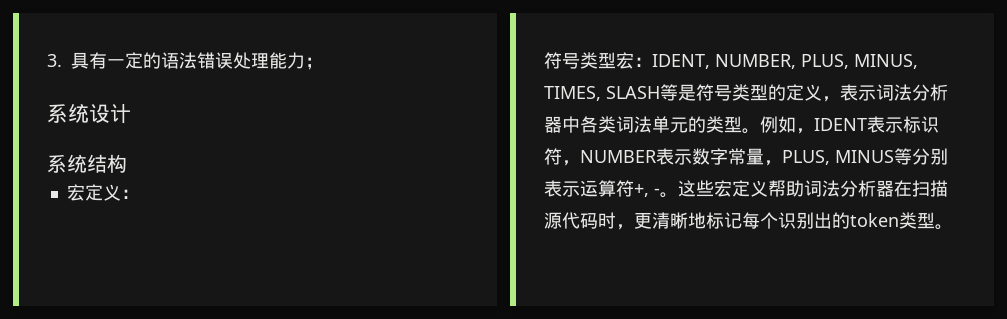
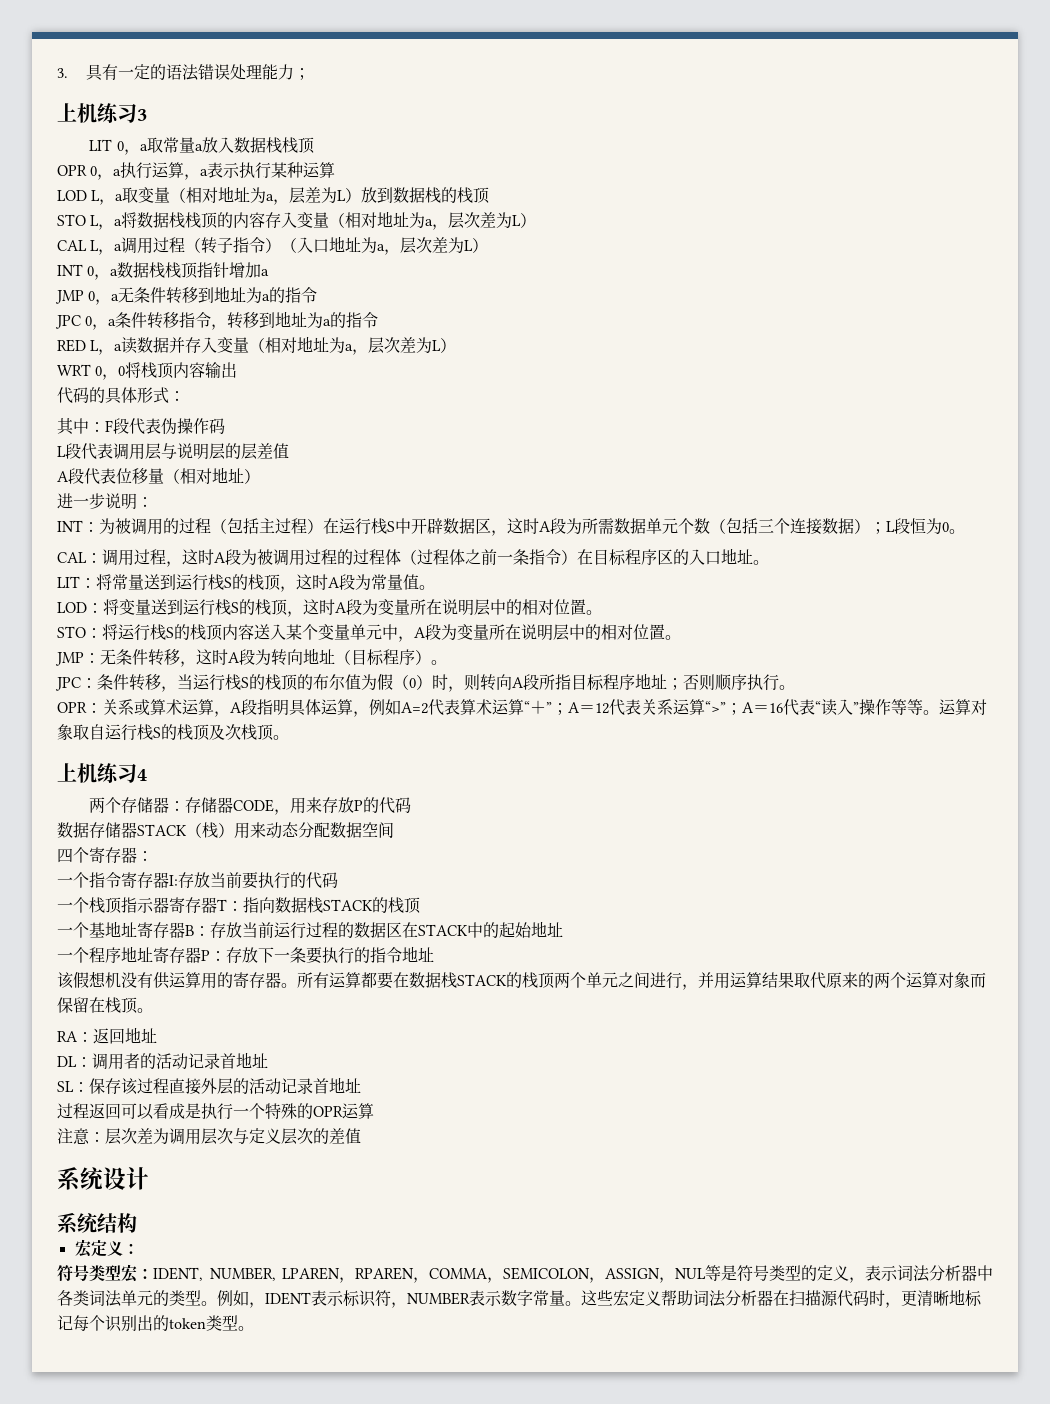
+ 上机练习3
+ LIT 0，a取常量a放入数据栈栈顶
+ OPR 0，a执行运算，a表示执行某种运算
+ LOD L，a取变量（相对地址为a，层差为L）放到数据栈的栈顶
+ STO L，a将数据栈栈顶的内容存入变量（相对地址为a，层次差为L）
+ CAL L，a调用过程（转子指令）（入口地址为a，层次差为L）
+ INT 0，a数据栈栈顶指针增加a
+ JMP 0，a无条件转移到地址为a的指令
+ JPC 0，a条件转移指令，转移到地址为a的指令
+ RED L，a读数据并存入变量（相对地址为a，层次差为L）
+ WRT 0，0将栈顶内容输出
+ 代码的具体形式：
+ 其中：F段代表伪操作码
+ L段代表调用层与说明层的层差值
+ A段代表位移量（相对地址）
+ 进一步说明：
+ INT：为被调用的过程（包括主过程）在运行栈S中开辟数据区，这时A段为所需数据单元个数（包括三个连接数据）；L段恒为0。
+ CAL：调用过程，这时A段为被调用过程的过程体（过程体之前一条指令）在目标程序区的入口地址。
+ LIT：将常量送到运行栈S的栈顶，这时A段为常量值。
+ LOD：将变量送到运行栈S的栈顶，这时A段为变量所在说明层中的相对位置。
+ STO：将运行栈S的栈顶内容送入某个变量单元中，A段为变量所在说明层中的相对位置。
+ JMP：无条件转移，这时A段为转向地址（目标程序）。
+ JPC：条件转移，当运行栈S的栈顶的布尔值为假（0）时，则转向A段所指目标程序地址；否则顺序执行。
+ OPR：关系或算术运算，A段指明具体运算，例如A=2代表算术运算“＋”；A＝12代表关系运算“>”；A＝16代表“读入”操作等等。运算对象取自运行栈S的栈顶及次栈顶。
+ 上机练习4
+ 两个存储器：存储器CODE，用来存放P的代码
+ 数据存储器STACK（栈）用来动态分配数据空间
+ 四个寄存器：
+ 一个指令寄存器I:存放当前要执行的代码
+ 一个栈顶指示器寄存器T：指向数据栈STACK的栈顶
+ 一个基地址寄存器B：存放当前运行过程的数据区在STACK中的起始地址
+ 一个程序地址寄存器P：存放下一条要执行的指令地址
+ 该假想机没有供运算用的寄存器。所有运算都要在数据栈STACK的栈顶两个单元之间进行，并用运算结果取代原来的两个运算对象而保留在栈顶。
+ RA：返回地址
+ DL：调用者的活动记录首地址
+ SL：保存该过程直接外层的活动记录首地址
+ 过程返回可以看成是执行一个特殊的OPR运算
+ 注意：层次差为调用层次与定义层次的差值
- 符号类型宏：IDENT, NUMBER, PLUS, MINUS, TIMES, SLASH等是符号类型的定义，表示词法分析器中各类词法单元的类型。
+ 符号类型宏：IDENT, NUMBER, LPAREN，RPAREN，COMMA，SEMICOLON，ASSIGN，NUL等是符号类型的定义，表示词法分析器中各类词法单元的类型。
- 例如，IDENT表示标识符，NUMBER表示数字常量，PLUS, MINUS等分别表示运算符+, -。
+ 例如，IDENT表示标识符，NUMBER表示数字常量。

